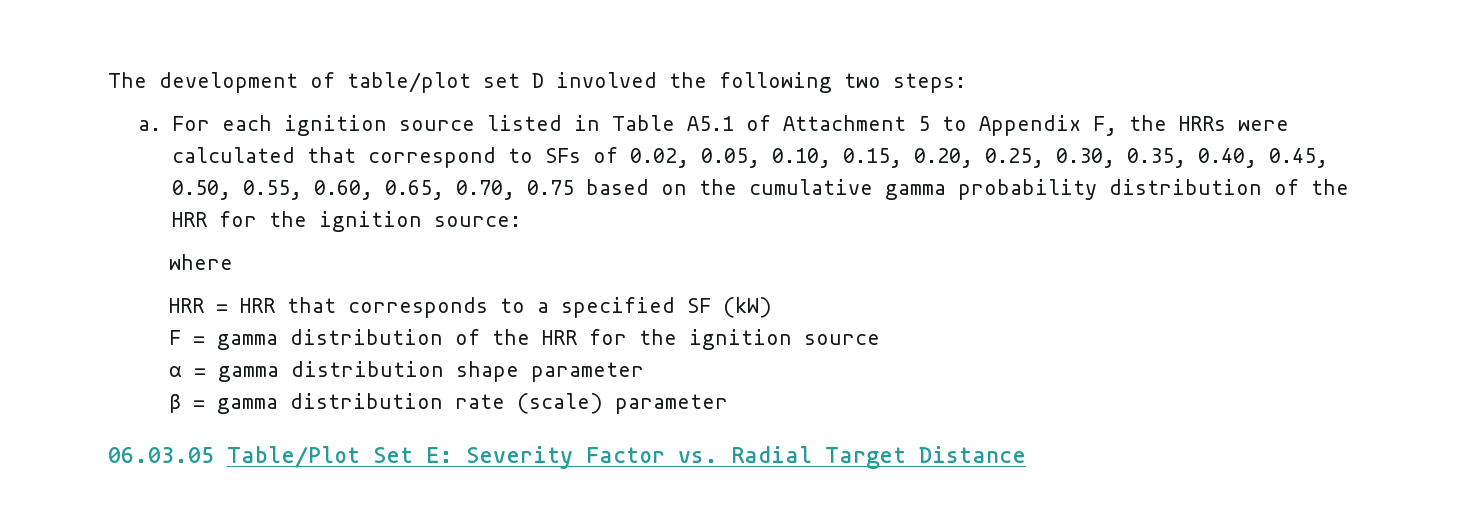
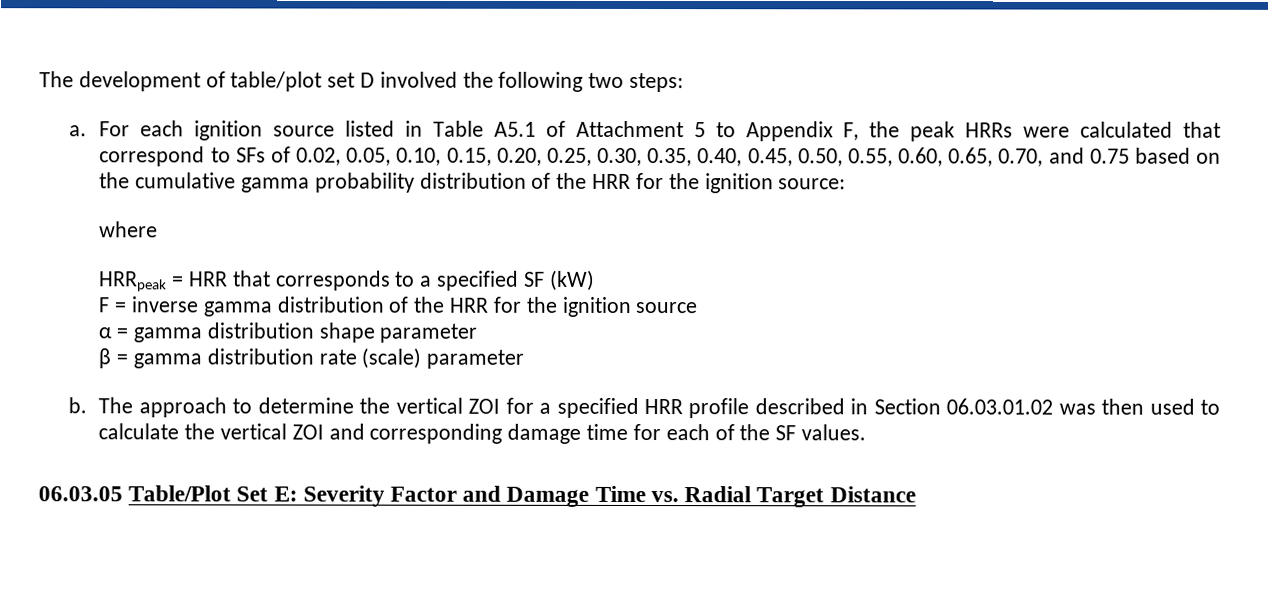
- For each ignition source listed in Table A5.1 of Attachment 5 to Appendix F, the HRRs were calculated that correspond to SFs of 0.02, 0.05, 0.10, 0.15, 0.20, 0.25, 0.30, 0.35, 0.40, 0.45, 0.50, 0.55, 0.60, 0.65, 0.70, 0.75 based on the cumulative gamma probability distribution of the HRR for the ignition source:
+ For each ignition source listed in Table A5.1 of Attachment 5 to Appendix F, the peak HRRs were calculated that correspond to SFs of 0.02, 0.05, 0.10, 0.15, 0.20, 0.25, 0.30, 0.35, 0.40, 0.45, 0.50, 0.55, 0.60, 0.65, 0.70, and 0.75 based on the cumulative gamma probability distribution of the HRR for the ignition source:
- HRR = HRR that corresponds to a specified SF (kW)
+ HRRpeak = HRR that corresponds to a specified SF (kW)
- F = gamma distribution of the HRR for the ignition source
+ F = inverse gamma distribution of the HRR for the ignition source
+ b. The approach to determine the vertical ZOI for a specified HRR profile described in Section 06.03.01.02 was then used to calculate the vertical ZOI and corresponding damage time for each of the SF values.
- 06.03.05 Table/Plot Set E: Severity Factor vs. Radial Target Distance
+ 06.03.05 Table/Plot Set E: Severity Factor and Damage Time vs. Radial Target Distance

